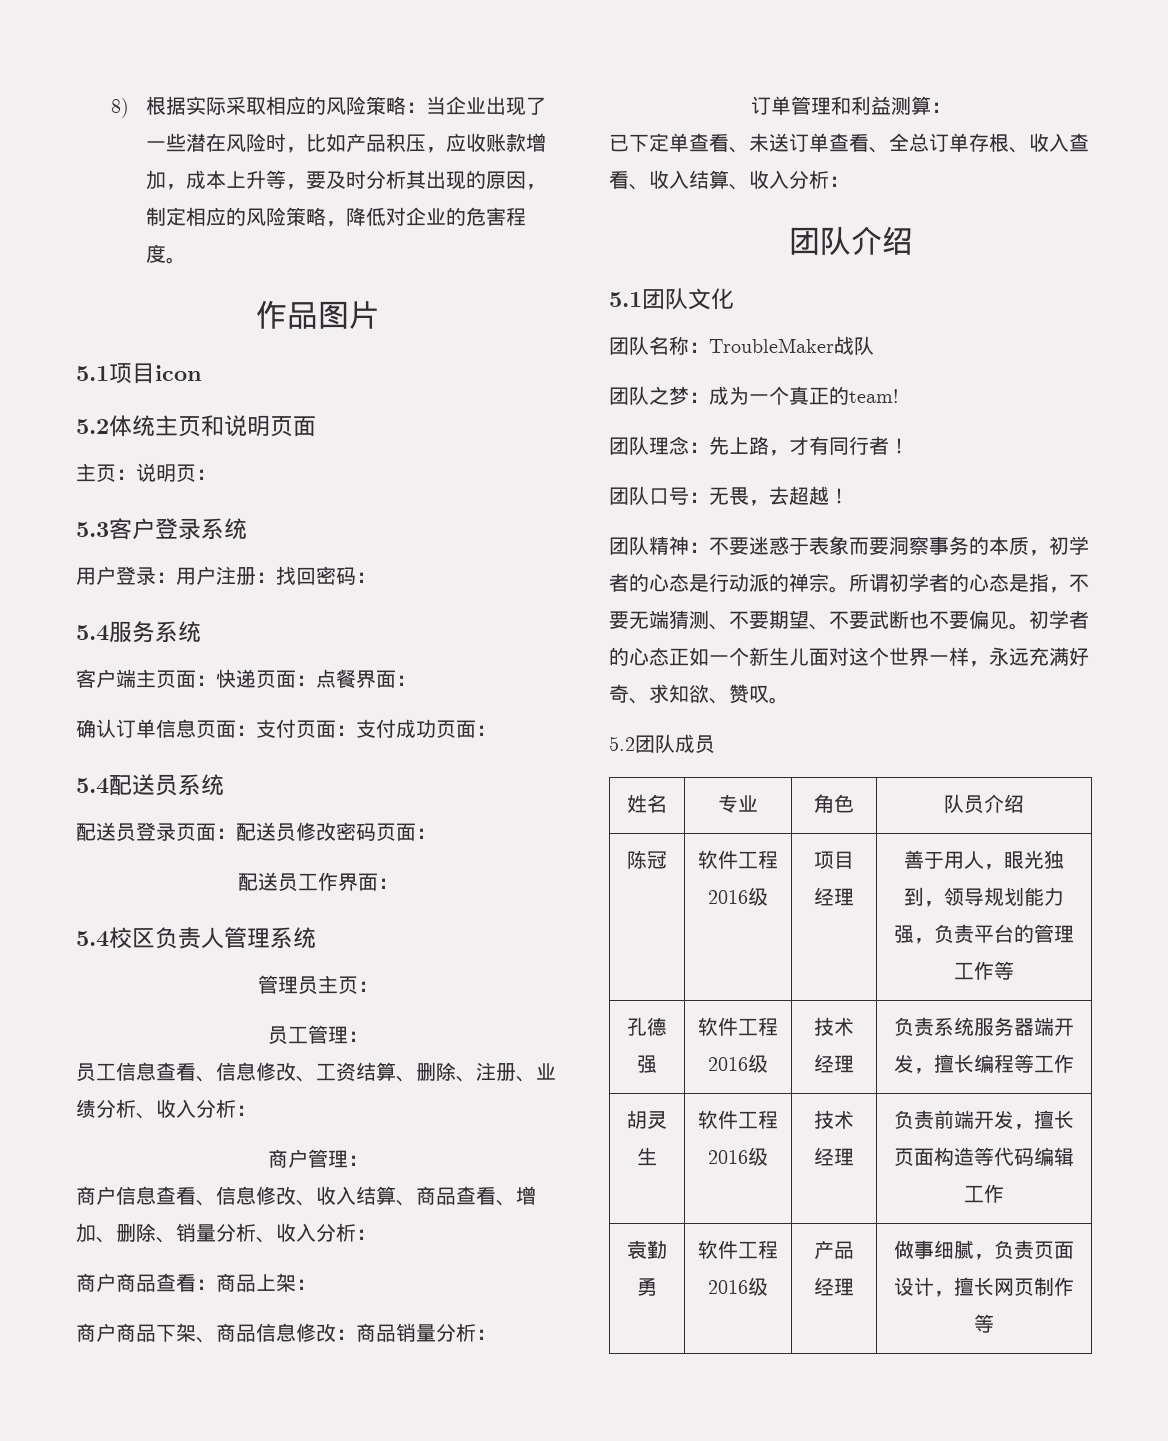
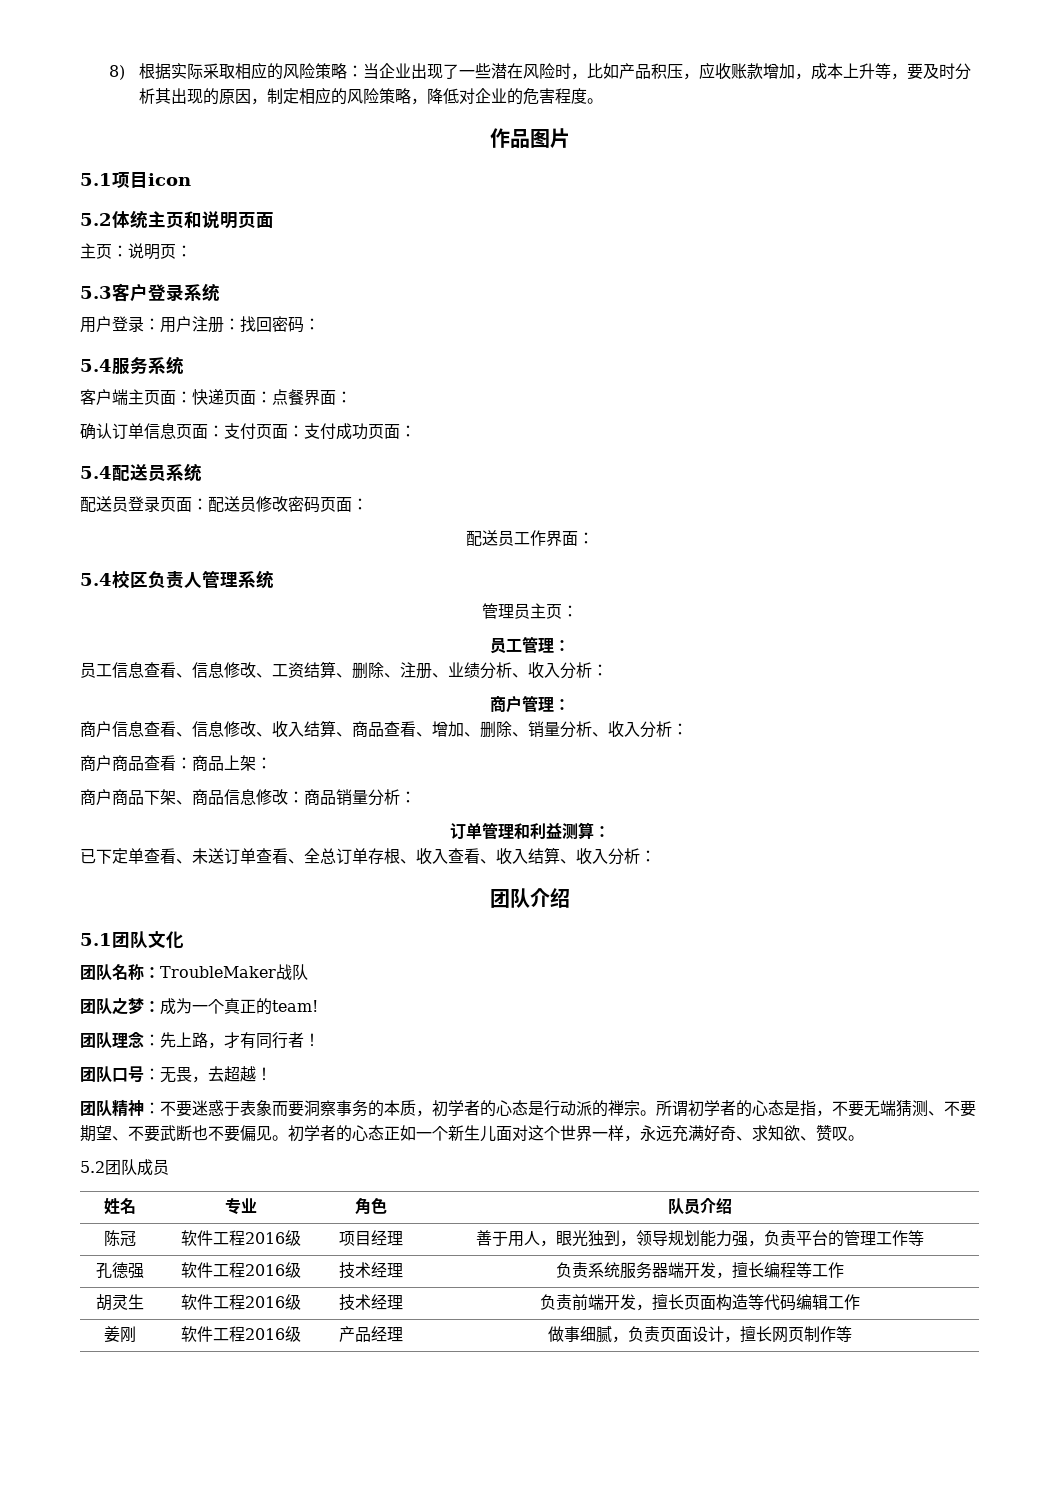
- 袁勤勇 | 软件工程2016级 | 产品经理 | 做事细腻，负责页面设计，擅长网页制作等
+ 姜刚 | 软件工程2016级 | 产品经理 | 做事细腻，负责页面设计，擅长网页制作等

